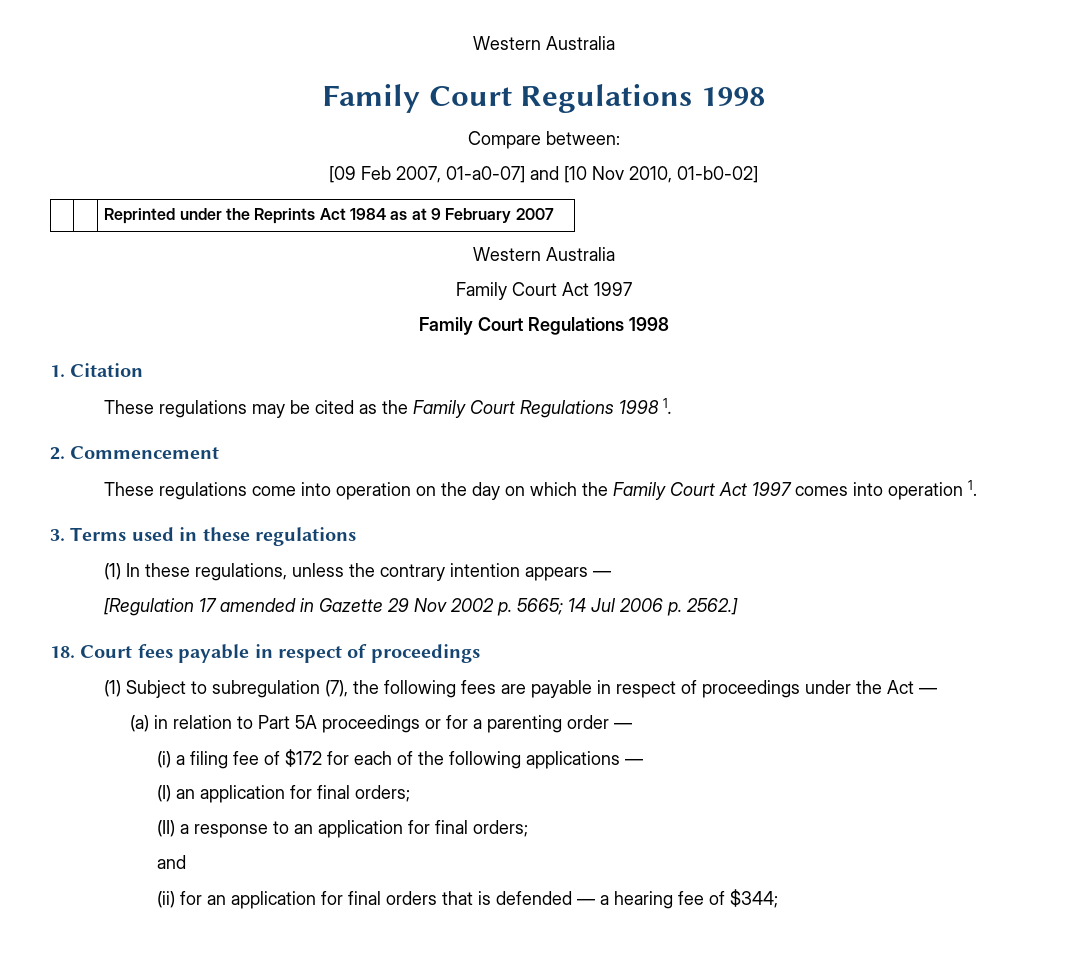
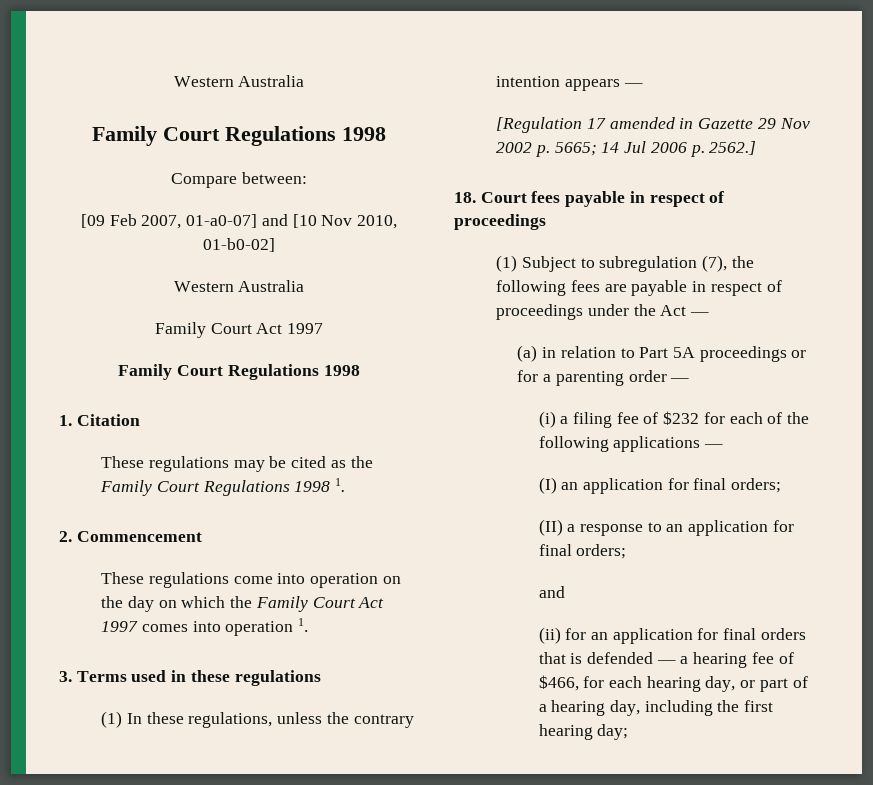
- | | Reprinted under the Reprints Act 1984 as at 9 February 2007
- (i) a filing fee of $172 for each of the following applications —
+ (i) a filing fee of $232 for each of the following applications —
- (ii) for an application for final orders that is defended — a hearing fee of $344;
+ (ii) for an application for final orders that is defended — a hearing fee of $466, for each hearing day, or part of a hearing day, including the first hearing day;

